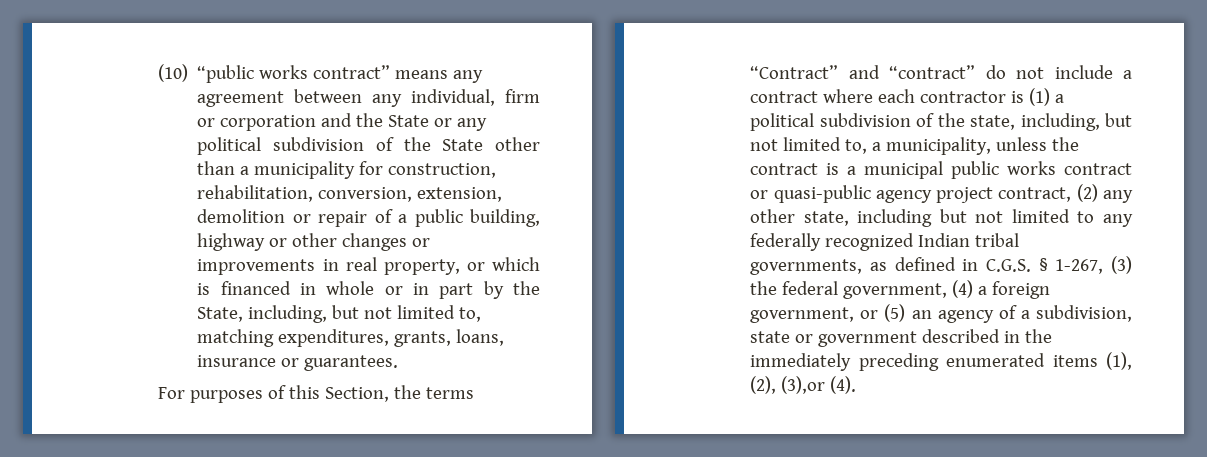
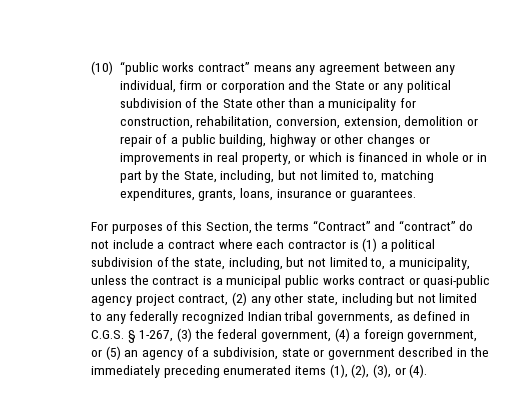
- For purposes of this Section, the terms “Contract” and “contract” do not include a contract where each contractor is (1) a political subdivision of the state, including, but not limited to, a municipality, unless the contract is a municipal public works contract or quasi-public agency project contract, (2) any other state, including but not limited to any federally recognized Indian tribal governments, as defined in C.G.S. § 1-267, (3) the federal government, (4) a foreign government, or (5) an agency of a subdivision, state or government described in the immediately preceding enumerated items (1), (2), (3),or (4).
+ For purposes of this Section, the terms “Contract” and “contract” do not include a contract where each contractor is (1) a political subdivision of the state, including, but not limited to, a municipality, unless the contract is a municipal public works contract or quasi-public agency project contract, (2) any other state, including but not limited to any federally recognized Indian tribal governments, as defined in C.G.S. § 1-267, (3) the federal government, (4) a foreign government, or (5) an agency of a subdivision, state or government described in the immediately preceding enumerated items (1), (2), (3), or (4).

